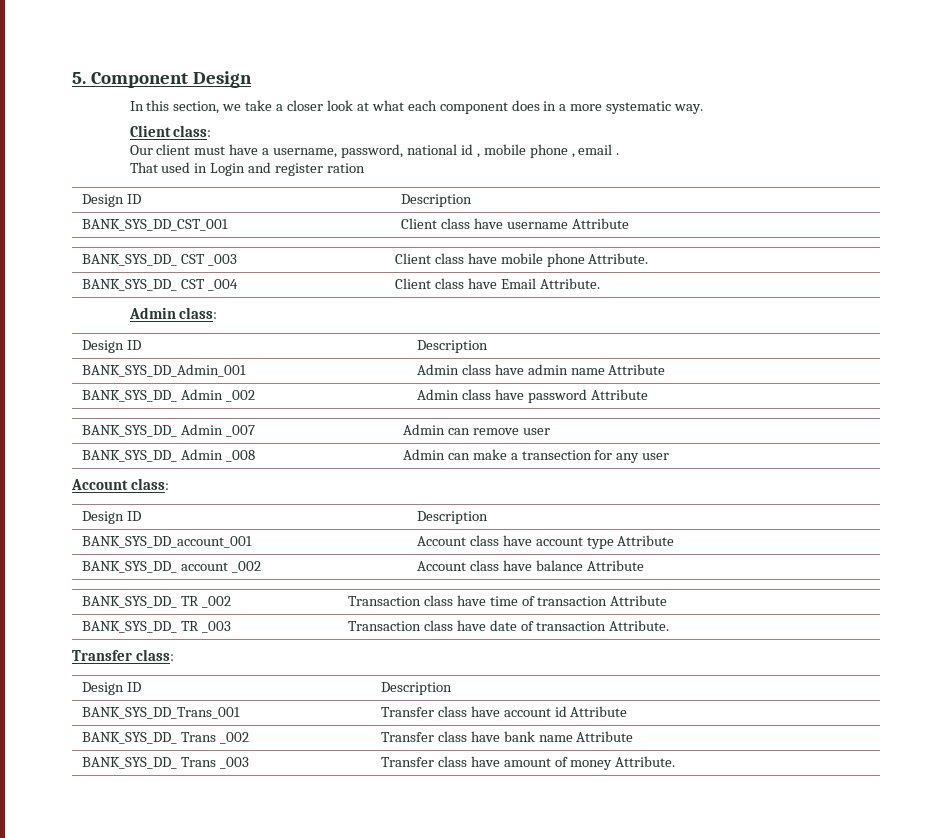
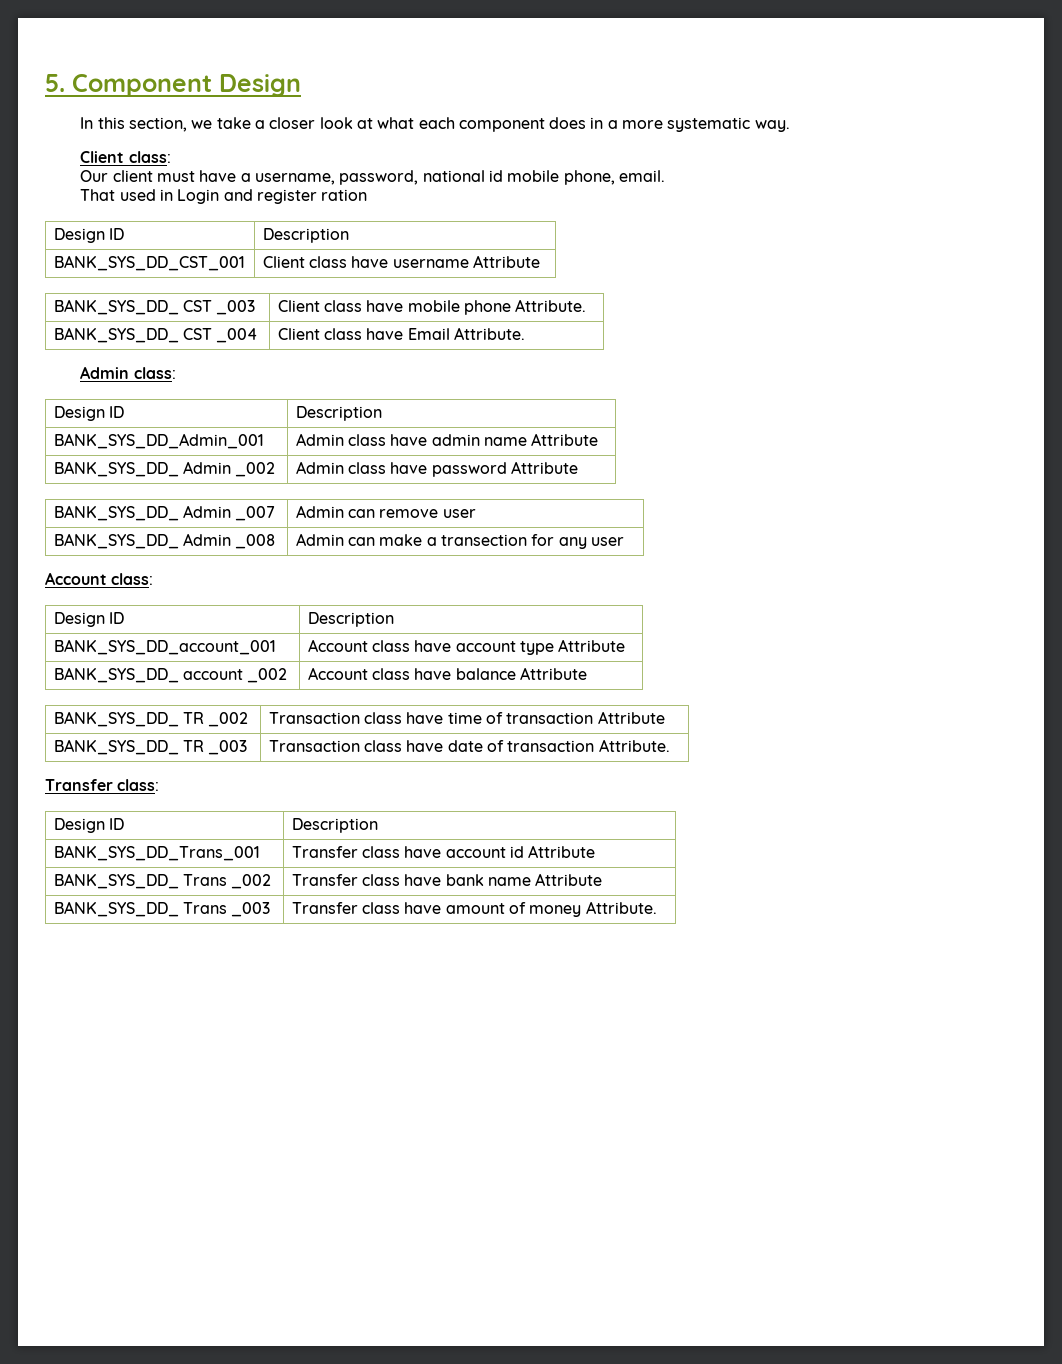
- Our client must have a username, password, national id , mobile phone , email .
+ Our client must have a username, password, national id mobile phone, email.

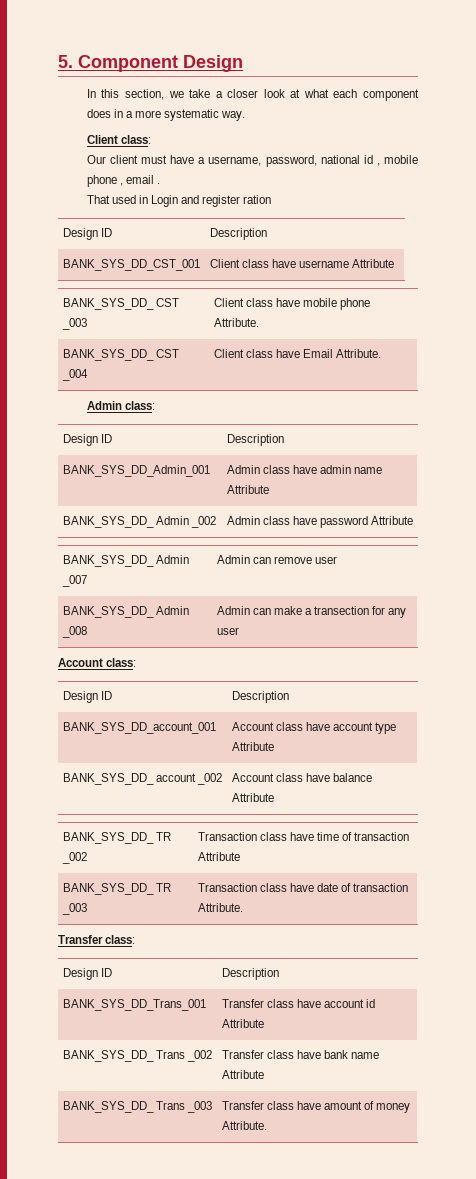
- Our client must have a username, password, national id mobile phone, email.
+ Our client must have a username, password, national id , mobile phone , email .

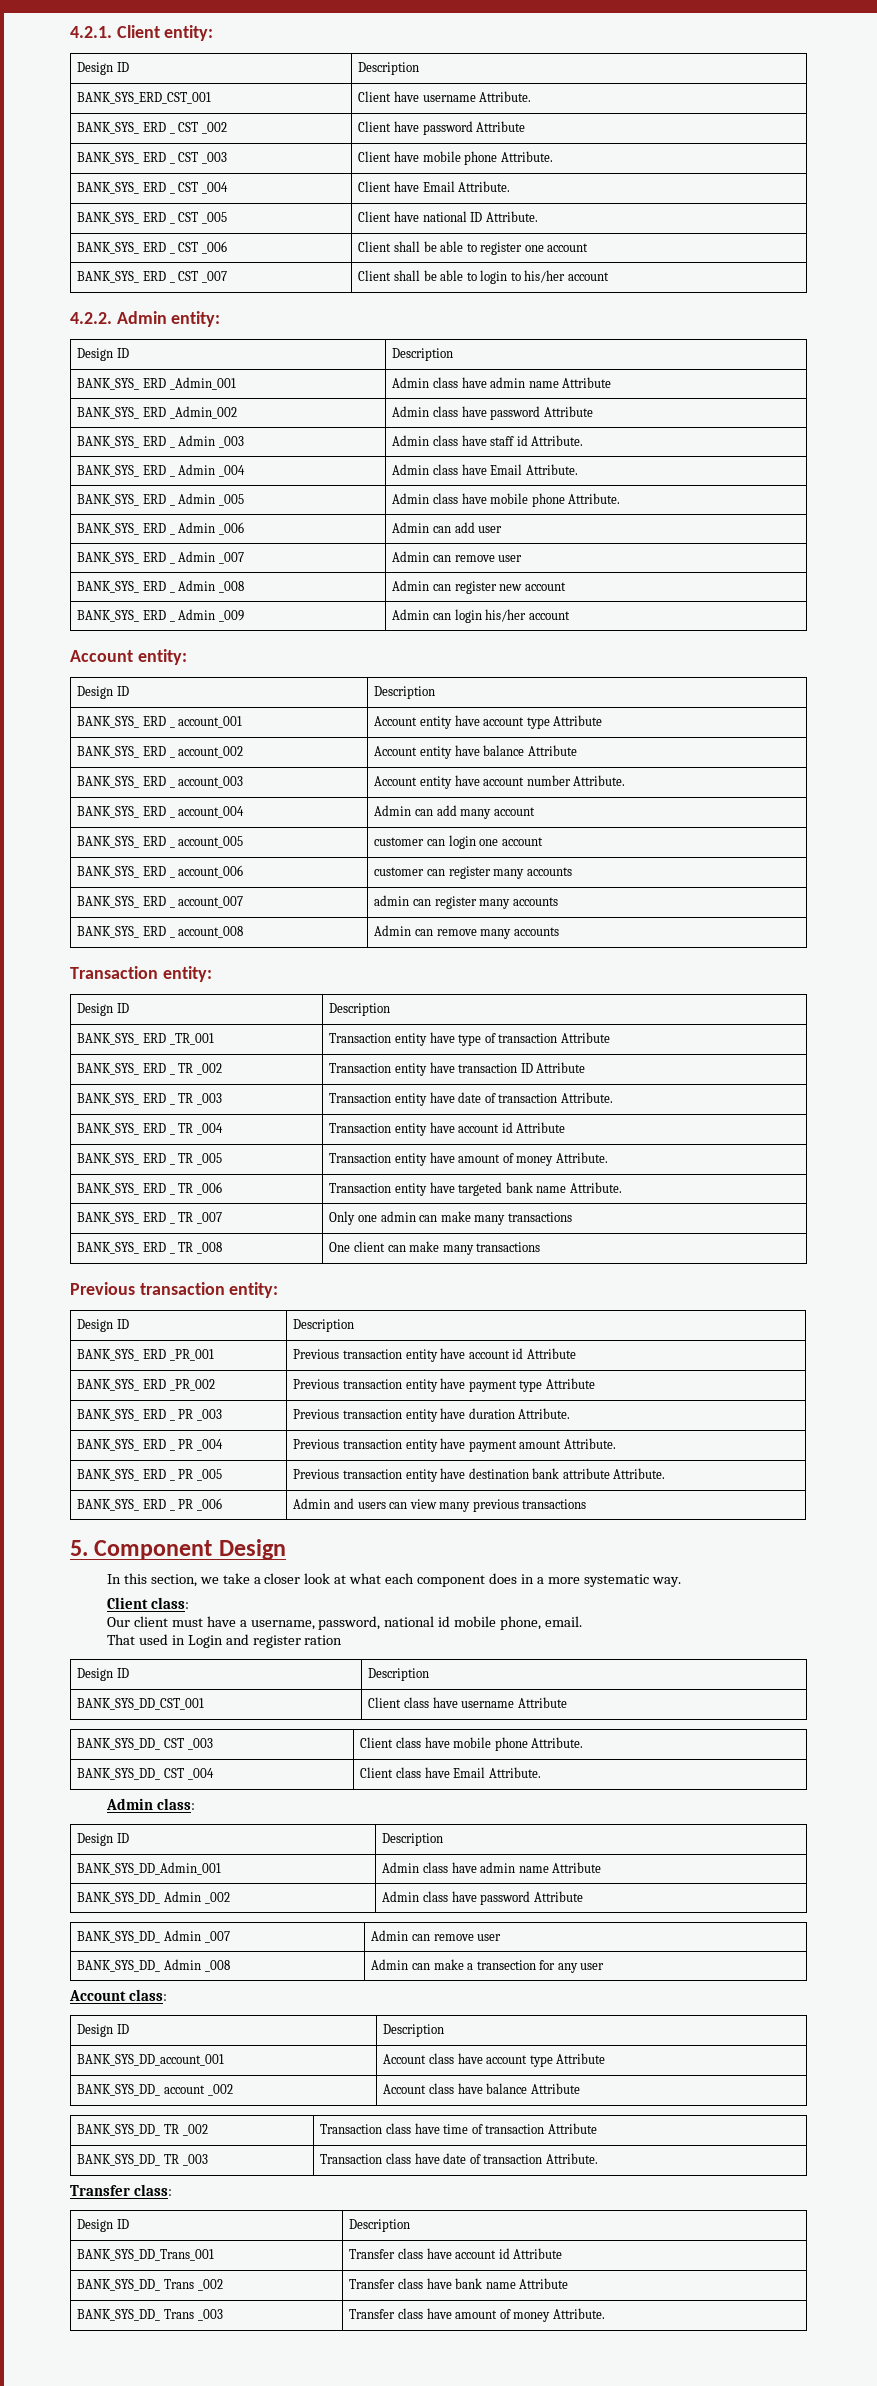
+ 4.2.1. Client entity:
+ Design ID | Description
+ BANK_SYS_ERD_CST_001 | Client have username Attribute.
+ BANK_SYS_ ERD _ CST _002 | Client have password Attribute
+ BANK_SYS_ ERD _ CST _003 | Client have mobile phone Attribute.
+ BANK_SYS_ ERD _ CST _004 | Client have Email Attribute.
+ BANK_SYS_ ERD _ CST _005 | Client have national ID Attribute.
+ BANK_SYS_ ERD _ CST _006 | Client shall be able to register one account
+ BANK_SYS_ ERD _ CST _007 | Client shall be able to login to his/her account
+ 4.2.2. Admin entity:
+ Design ID | Description
+ BANK_SYS_ ERD _Admin_001 | Admin class have admin name Attribute
+ BANK_SYS_ ERD _Admin_002 | Admin class have password Attribute
+ BANK_SYS_ ERD _ Admin _003 | Admin class have staff id Attribute.
+ BANK_SYS_ ERD _ Admin _004 | Admin class have Email Attribute.
+ BANK_SYS_ ERD _ Admin _005 | Admin class have mobile phone Attribute.
+ BANK_SYS_ ERD _ Admin _006 | Admin can add user
+ BANK_SYS_ ERD _ Admin _007 | Admin can remove user
+ BANK_SYS_ ERD _ Admin _008 | Admin can register new account
+ BANK_SYS_ ERD _ Admin _009 | Admin can login his/her account
+ Account entity:
+ Design ID | Description
+ BANK_SYS_ ERD _ account_001 | Account entity have account type Attribute
+ BANK_SYS_ ERD _ account_002 | Account entity have balance Attribute
+ BANK_SYS_ ERD _ account_003 | Account entity have account number Attribute.
+ BANK_SYS_ ERD _ account_004 | Admin can add many account
+ BANK_SYS_ ERD _ account_005 | customer can login one account
+ BANK_SYS_ ERD _ account_006 | customer can register many accounts
+ BANK_SYS_ ERD _ account_007 | admin can register many accounts
+ BANK_SYS_ ERD _ account_008 | Admin can remove many accounts
+ Transaction entity:
+ Design ID | Description
+ BANK_SYS_ ERD _TR_001 | Transaction entity have type of transaction Attribute
+ BANK_SYS_ ERD _ TR _002 | Transaction entity have transaction ID Attribute
+ BANK_SYS_ ERD _ TR _003 | Transaction entity have date of transaction Attribute.
+ BANK_SYS_ ERD _ TR _004 | Transaction entity have account id Attribute
+ BANK_SYS_ ERD _ TR _005 | Transaction entity have amount of money Attribute.
+ BANK_SYS_ ERD _ TR _006 | Transaction entity have targeted bank name Attribute.
+ BANK_SYS_ ERD _ TR _007 | Only one admin can make many transactions
+ BANK_SYS_ ERD _ TR _008 | One client can make many transactions
+ Previous transaction entity:
+ Design ID | Description
+ BANK_SYS_ ERD _PR_001 | Previous transaction entity have account id Attribute
+ BANK_SYS_ ERD _PR_002 | Previous transaction entity have payment type Attribute
+ BANK_SYS_ ERD _ PR _003 | Previous transaction entity have duration Attribute.
+ BANK_SYS_ ERD _ PR _004 | Previous transaction entity have payment amount Attribute.
+ BANK_SYS_ ERD _ PR _005 | Previous transaction entity have destination bank attribute Attribute.
+ BANK_SYS_ ERD _ PR _006 | Admin and users can view many previous transactions
- Our client must have a username, password, national id , mobile phone , email .
+ Our client must have a username, password, national id mobile phone, email.

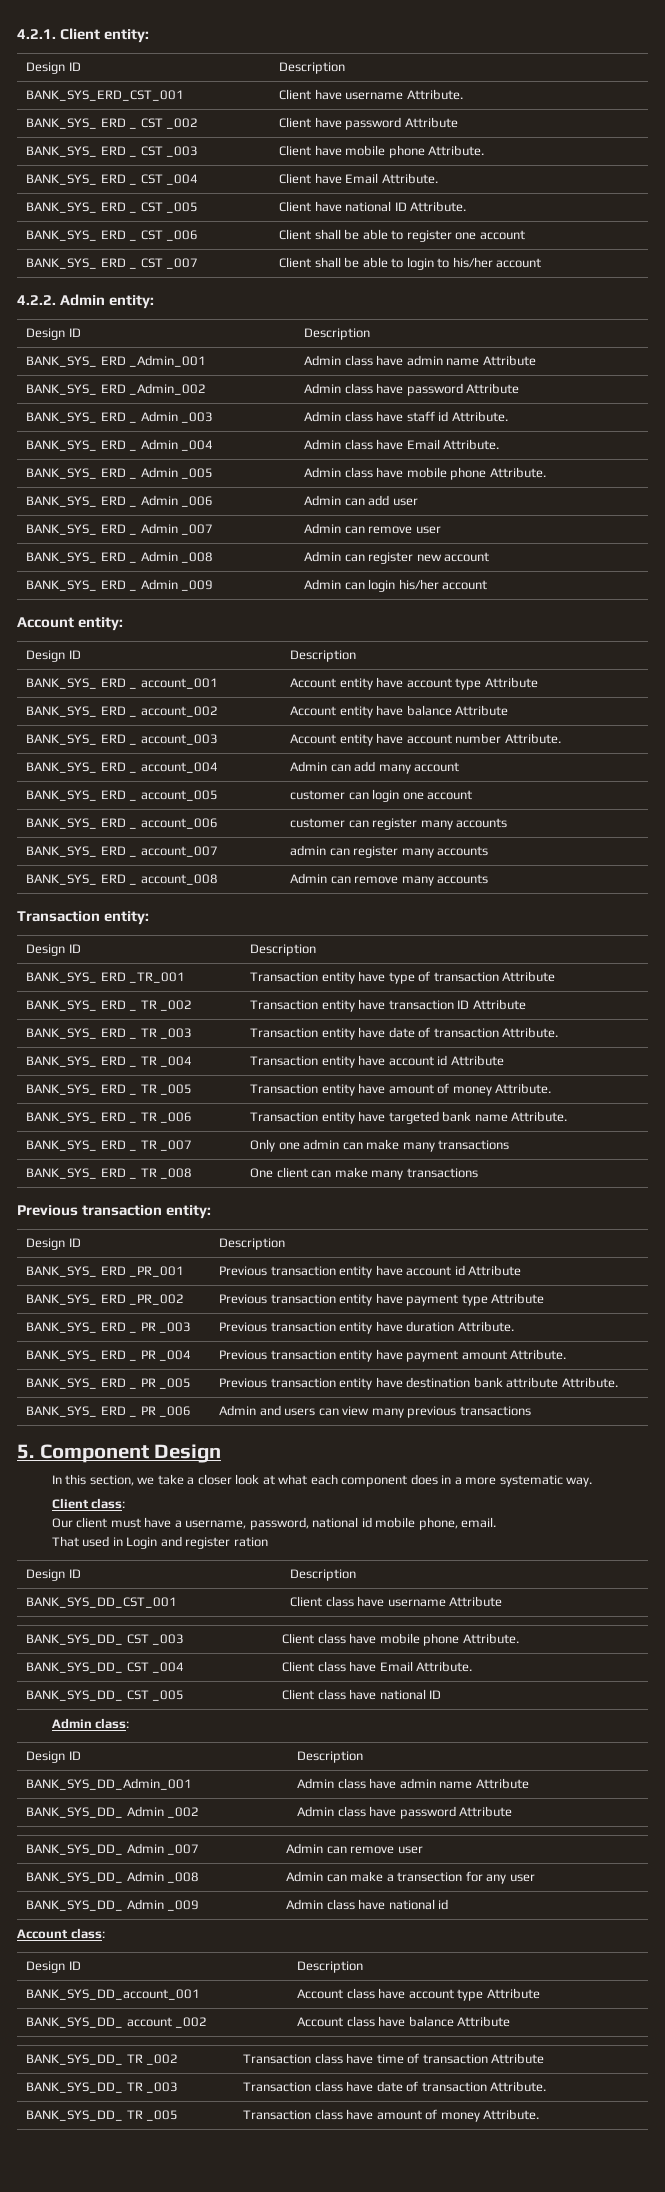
+ BANK_SYS_DD_ CST _005 | Client class have national ID
+ BANK_SYS_DD_ Admin _009 | Admin class have national id
- Transfer class:
- Design ID | Description
- BANK_SYS_DD_Trans_001 | Transfer class have account id Attribute
- BANK_SYS_DD_ Trans _002 | Transfer class have bank name Attribute
- BANK_SYS_DD_ Trans _003 | Transfer class have amount of money Attribute.
+ BANK_SYS_DD_ TR _005 | Transaction class have amount of money Attribute.

